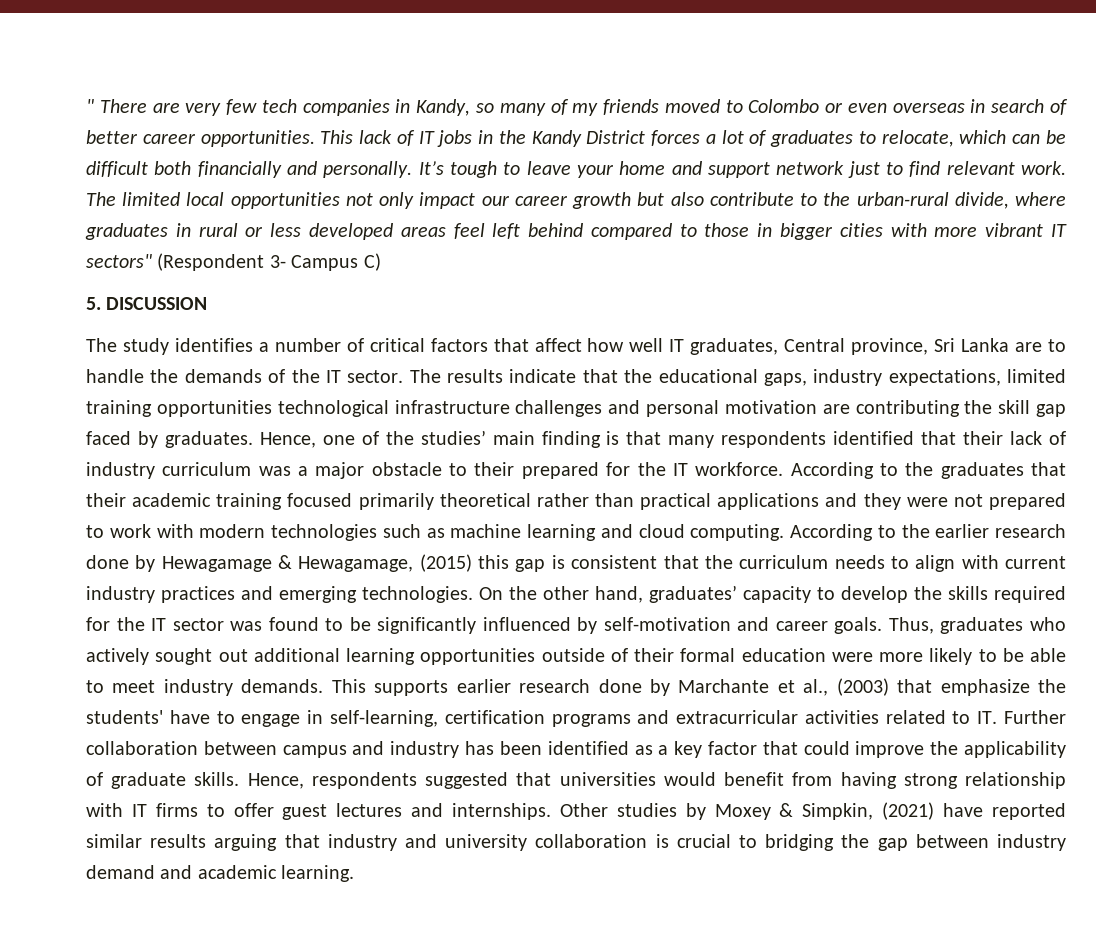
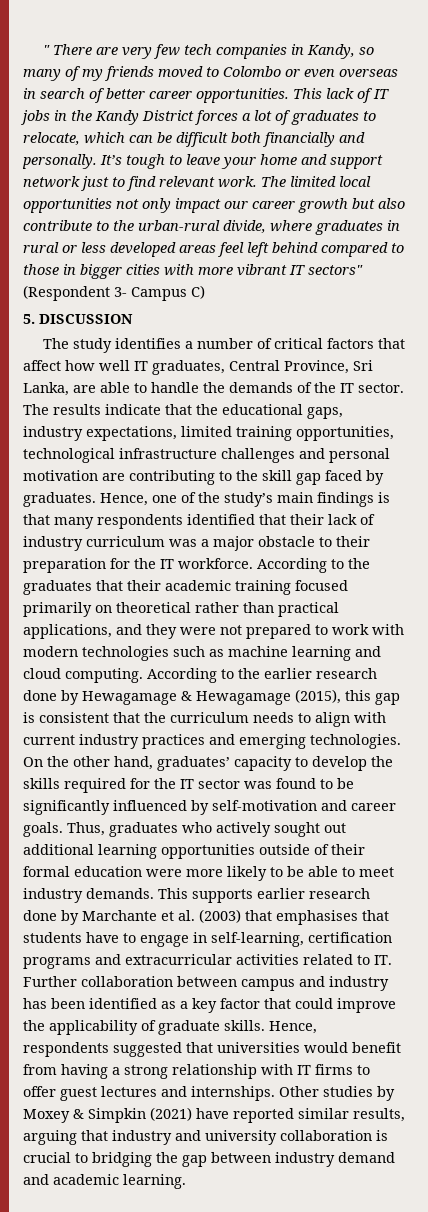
- The study identifies a number of critical factors that affect how well IT graduates, Central province, Sri Lanka are to handle the demands of the IT sector.
+ The study identifies a number of critical factors that affect how well IT graduates, Central Province, Sri Lanka, are able to handle the demands of the IT sector.
- The results indicate that the educational gaps, industry expectations, limited training opportunities technological infrastructure challenges and personal motivation are contributing the skill gap faced by graduates.
+ The results indicate that the educational gaps, industry expectations, limited training opportunities, technological infrastructure challenges and personal motivation are contributing to the skill gap faced by graduates.
- Hence, one of the studies’ main finding is that many respondents identified that their lack of industry curriculum was a major obstacle to their prepared for the IT workforce.
+ Hence, one of the study’s main findings is that many respondents identified that their lack of industry curriculum was a major obstacle to their preparation for the IT workforce.
- According to the graduates that their academic training focused primarily theoretical rather than practical applications and they were not prepared to work with modern technologies such as machine learning and cloud computing.
+ According to the graduates that their academic training focused primarily on theoretical rather than practical applications, and they were not prepared to work with modern technologies such as machine learning and cloud computing.
- According to the earlier research done by Hewagamage & Hewagamage, (2015) this gap is consistent that the curriculum needs to align with current industry practices and emerging technologies.
+ According to the earlier research done by Hewagamage & Hewagamage (2015), this gap is consistent that the curriculum needs to align with current industry practices and emerging technologies.
- This supports earlier research done by Marchante et al., (2003) that emphasize the students' have to engage in self-learning, certification programs and extracurricular activities related to IT. Further collaboration between campus and industry has been identified as a key factor that could improve the applicability of graduate skills.
+ This supports earlier research done by Marchante et al. (2003) that emphasises that students have to engage in self-learning, certification programs and extracurricular activities related to IT. Further collaboration between campus and industry has been identified as a key factor that could improve the applicability of graduate skills.
- Hence, respondents suggested that universities would benefit from having strong relationship with IT firms to offer guest lectures and internships.
+ Hence, respondents suggested that universities would benefit from having a strong relationship with IT firms to offer guest lectures and internships.
- Other studies by Moxey & Simpkin, (2021) have reported similar results arguing that industry and university collaboration is crucial to bridging the gap between industry demand and academic learning.
+ Other studies by Moxey & Simpkin (2021) have reported similar results, arguing that industry and university collaboration is crucial to bridging the gap between industry demand and academic learning.

